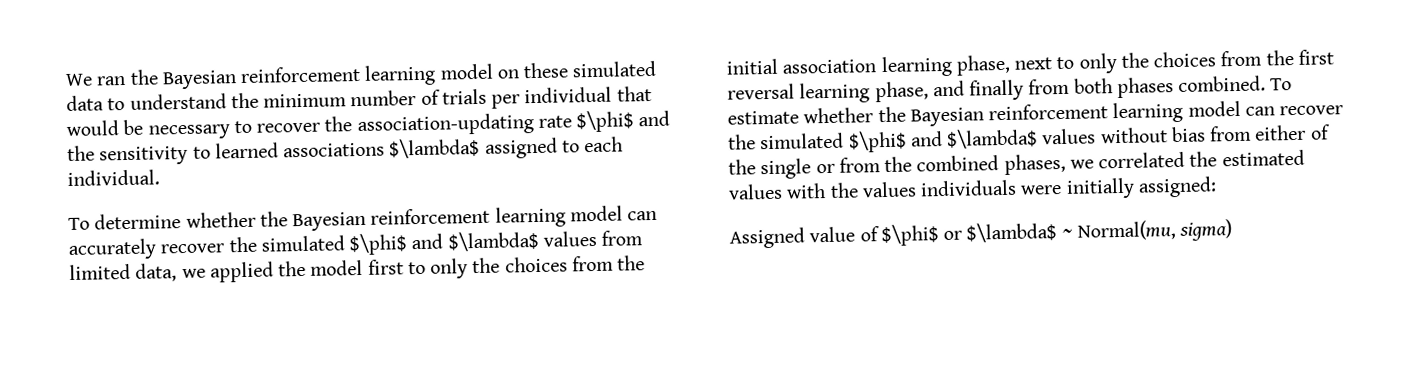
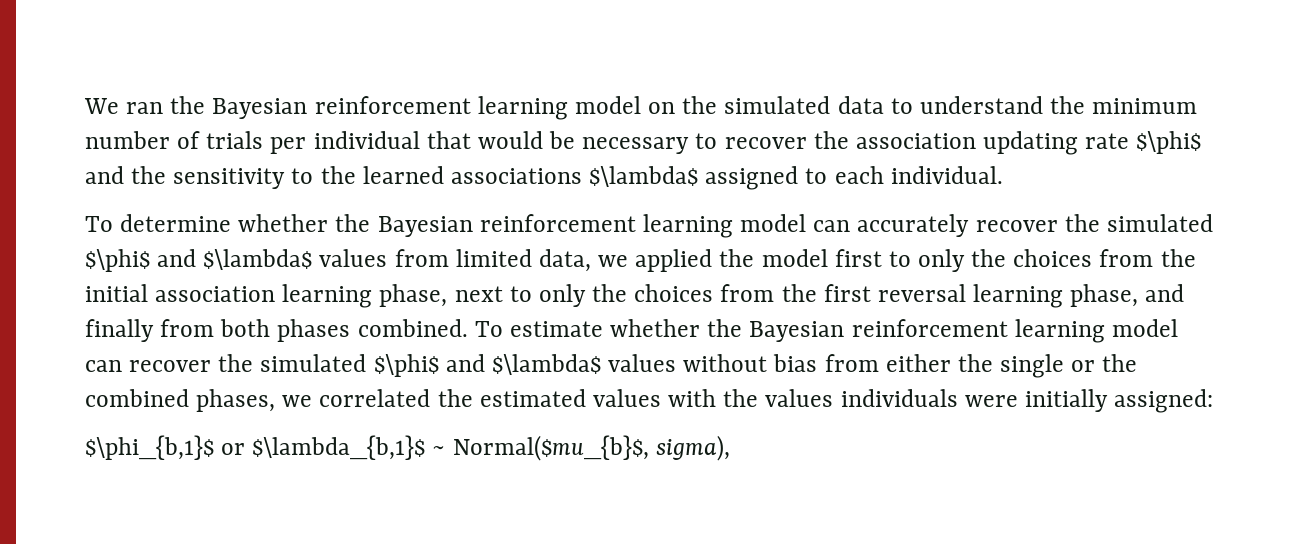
- We ran the Bayesian reinforcement learning model on these simulated data to understand the minimum number of trials per individual that would be necessary to recover the association-updating rate $\phi$ and the sensitivity to learned associations $\lambda$ assigned to each individual.
+ We ran the Bayesian reinforcement learning model on the simulated data to understand the minimum number of trials per individual that would be necessary to recover the association updating rate $\phi$ and the sensitivity to the learned associations $\lambda$ assigned to each individual.
- To estimate whether the Bayesian reinforcement learning model can recover the simulated $\phi$ and $\lambda$ values without bias from either of the single or from the combined phases, we correlated the estimated values with the values individuals were initially assigned:
+ To estimate whether the Bayesian reinforcement learning model can recover the simulated $\phi$ and $\lambda$ values without bias from either the single or the combined phases, we correlated the estimated values with the values individuals were initially assigned:
- Assigned value of $\phi$ or $\lambda$ ~ Normal(mu, sigma)
+ $\phi_{b,1}$ or $\lambda_{b,1}$ ~ Normal($mu_{b}$, sigma),

